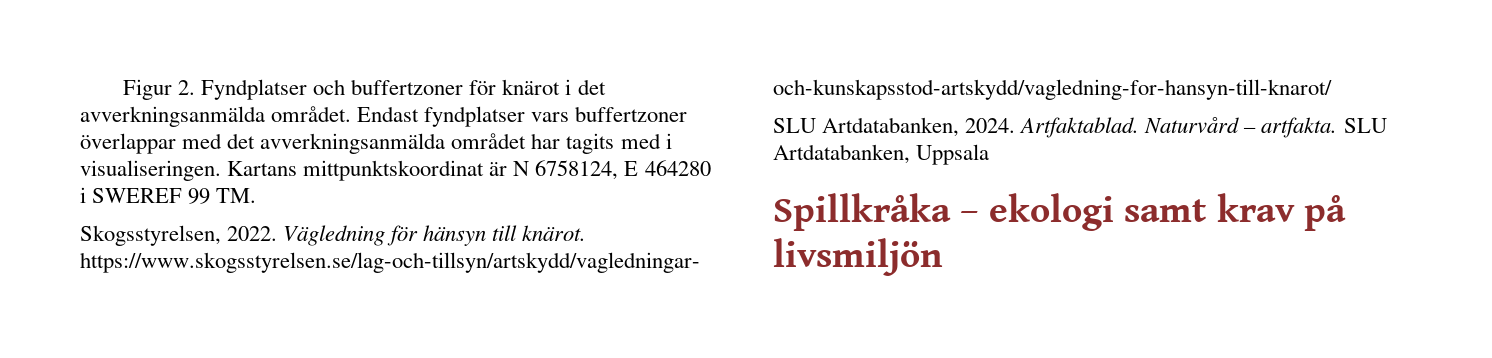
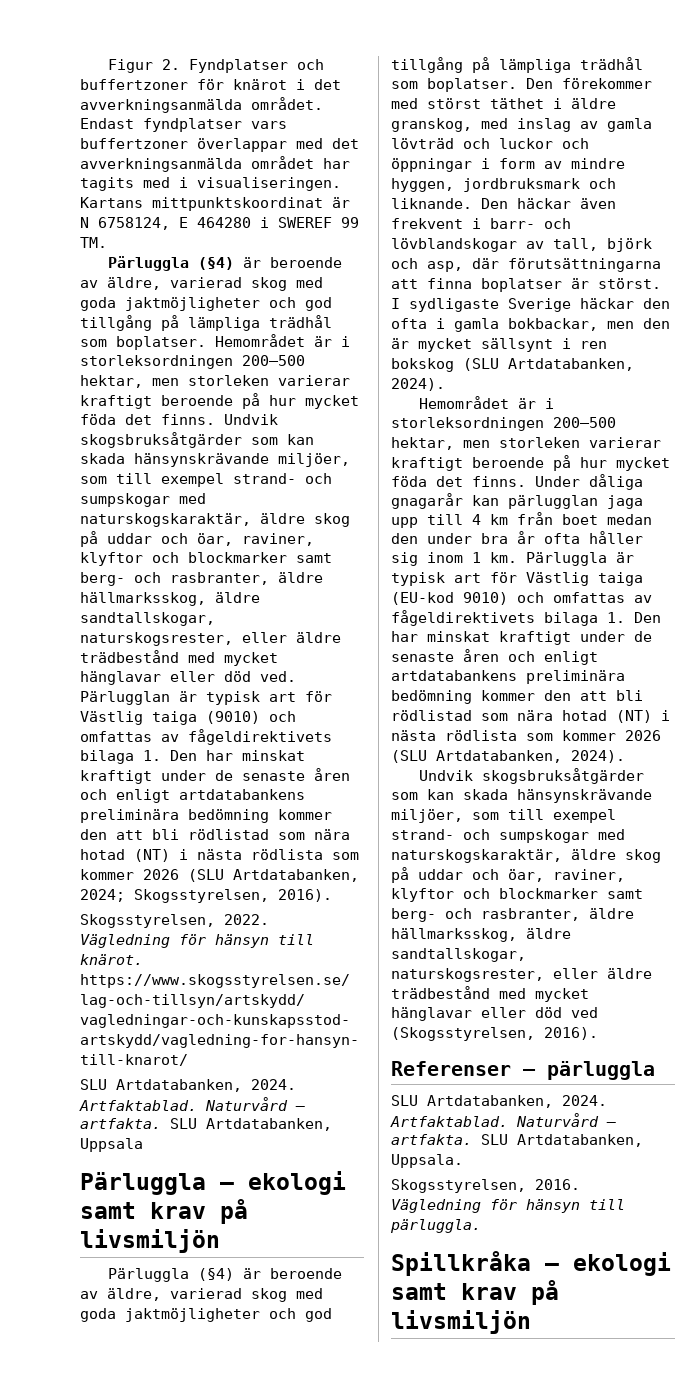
+ Pärluggla (§4) är beroende av äldre, varierad skog med goda jaktmöjligheter och god tillgång på lämpliga trädhål som boplatser. Hemområdet är i storleksordningen 200–500 hektar, men storleken varierar kraftigt beroende på hur mycket föda det finns. Undvik skogsbruksåtgärder som kan skada hänsynskrävande miljöer, som till exempel strand- och sumpskogar med naturskogskaraktär, äldre skog på uddar och öar, raviner, klyftor och blockmarker samt berg- och rasbranter, äldre hällmarksskog, äldre sandtallskogar, naturskogsrester, eller äldre trädbestånd med mycket hänglavar eller död ved. Pärlugglan är typisk art för Västlig taiga (9010) och omfattas av fågeldirektivets bilaga 1. Den har minskat kraftigt under de senaste åren och enligt artdatabankens preliminära bedömning kommer den att bli rödlistad som nära hotad (NT) i nästa rödlista som kommer 2026 (SLU Artdatabanken, 2024; Skogsstyrelsen, 2016).
+ Pärluggla – ekologi samt krav på livsmiljön
+ Pärluggla (§4) är beroende av äldre, varierad skog med goda jaktmöjligheter och god tillgång på lämpliga trädhål som boplatser. Den förekommer med störst täthet i äldre granskog, med inslag av gamla lövträd och luckor och öppningar i form av mindre hyggen, jordbruksmark och liknande. Den häckar även frekvent i barr- och lövblandskogar av tall, björk och asp, där förutsättningarna att finna boplatser är störst. I sydligaste Sverige häckar den ofta i gamla bokbackar, men den är mycket sällsynt i ren bokskog (SLU Artdatabanken, 2024).
+ Hemområdet är i storleksordningen 200–500 hektar, men storleken varierar kraftigt beroende på hur mycket föda det finns. Under dåliga gnagarår kan pärlugglan jaga upp till 4 km från boet medan den under bra år ofta håller sig inom 1 km. Pärluggla är typisk art för Västlig taiga (EU-kod 9010) och omfattas av fågeldirektivets bilaga 1. Den har minskat kraftigt under de senaste åren och enligt artdatabankens preliminära bedömning kommer den att bli rödlistad som nära hotad (NT) i nästa rödlista som kommer 2026 (SLU Artdatabanken, 2024).
+ Undvik skogsbruksåtgärder som kan skada hänsynskrävande miljöer, som till exempel strand- och sumpskogar med naturskogskaraktär, äldre skog på uddar och öar, raviner, klyftor och blockmarker samt berg- och rasbranter, äldre hällmarksskog, äldre sandtallskogar, naturskogsrester, eller äldre trädbestånd med mycket hänglavar eller död ved (Skogsstyrelsen, 2016).
+ Referenser – pärluggla
+ SLU Artdatabanken, 2024. Artfaktablad. Naturvård – artfakta. SLU Artdatabanken, Uppsala.
+ Skogsstyrelsen, 2016. Vägledning för hänsyn till pärluggla.

